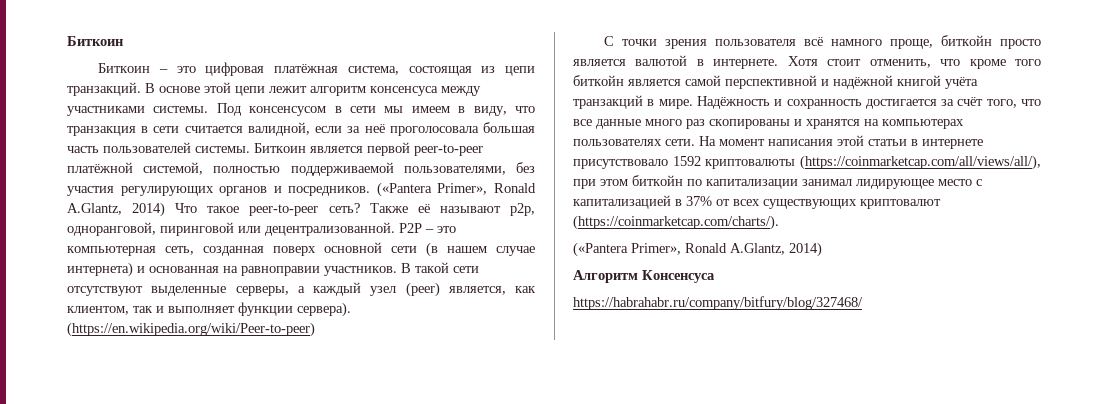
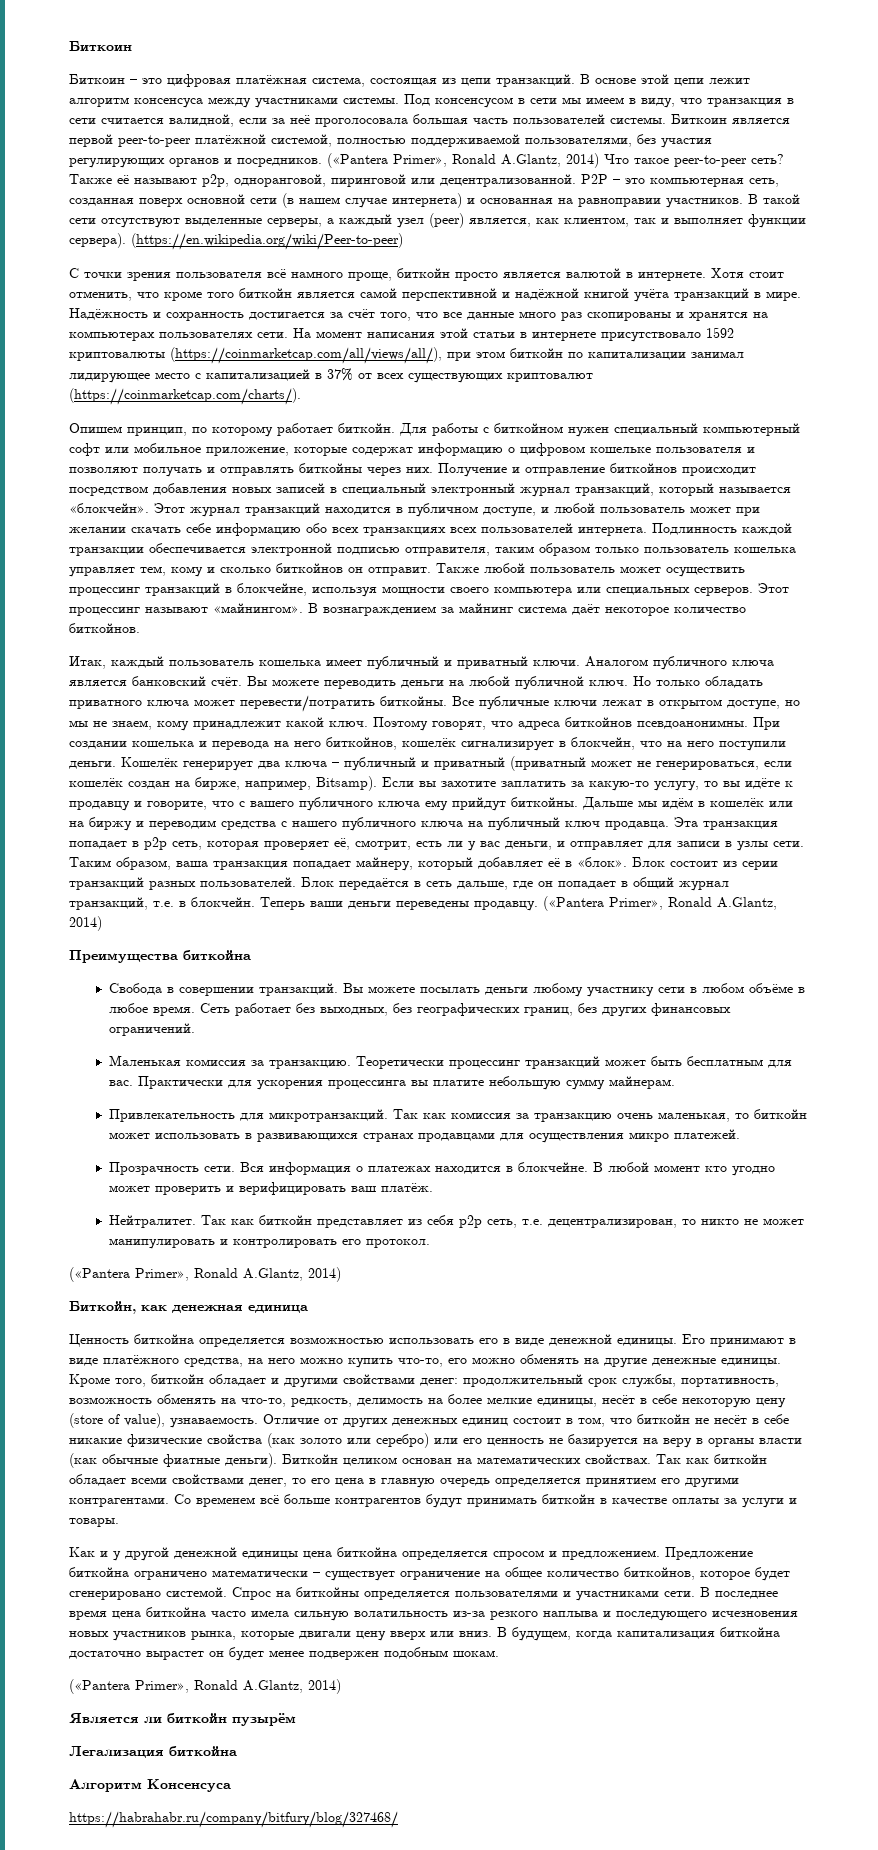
  На момент написания этой статьи в интернете присутствовало 1592 криптовалюты (https://coinmarketcap.com/all/views/all/), при этом биткойн по капитализации занимал лидирующее место с капитализацией в 37% от всех существующих криптовалют (https://coinmarketcap.com/charts/).
+ Опишем принцип, по которому работает биткойн. Для работы с биткойном нужен специальный компьютерный софт или мобильное приложение, которые содержат информацию о цифровом кошельке пользователя и позволяют получать и отправлять биткойны через них. Получение и отправление биткойнов происходит посредством добавления новых записей в специальный электронный журнал транзакций, который называется «блокчейн». Этот журнал транзакций находится в публичном доступе, и любой пользователь может при желании скачать себе информацию обо всех транзакциях всех пользователей интернета. Подлинность каждой транзакции обеспечивается электронной подписью отправителя, таким образом только пользователь кошелька управляет тем, кому и сколько биткойнов он отправит. Также любой пользователь может осуществить процессинг транзакций в блокчейне, используя мощности своего компьютера или специальных серверов. Этот процессинг называют «майнингом». В вознаграждением за майнинг система даёт некоторое количество биткойнов.
+ Итак, каждый пользователь кошелька имеет публичный и приватный ключи. Аналогом публичного ключа является банковский счёт. Вы можете переводить деньги на любой публичной ключ. Но только обладать приватного ключа может перевести/потратить биткойны. Все публичные ключи лежат в открытом доступе, но мы не знаем, кому принадлежит какой ключ. Поэтому говорят, что адреса биткойнов псевдоанонимны. При создании кошелька и перевода на него биткойнов, кошелёк сигнализирует в блокчейн, что на него поступили деньги. Кошелёк генерирует два ключа – публичный и приватный (приватный может не генерироваться, если кошелёк создан на бирже, например, Bitsamp). Если вы захотите заплатить за какую-то услугу, то вы идёте к продавцу и говорите, что с вашего публичного ключа ему прийдут биткойны. Дальше мы идём в кошелёк или на биржу и переводим средства с нашего публичного ключа на публичный ключ продавца. Эта транзакция попадает в p2p сеть, которая проверяет её, смотрит, есть ли у вас деньги, и отправляет для записи в узлы сети. Таким образом, ваша транзакция попадает майнеру, который добавляет её в «блок». Блок состоит из серии транзакций разных пользователей. Блок передаётся в сеть дальше, где он попадает в общий журнал транзакций, т.е. в блокчейн. Теперь ваши деньги переведены продавцу. («Pantera Primer», Ronald A.Glantz, 2014)
+ Преимущества биткойна
+ Свобода в совершении транзакций. Вы можете посылать деньги любому участнику сети в любом объёме в любое время. Сеть работает без выходных, без географических границ, без других финансовых ограничений.
+ Маленькая комиссия за транзакцию. Теоретически процессинг транзакций может быть бесплатным для вас. Практически для ускорения процессинга вы платите небольшую сумму майнерам.
+ Привлекательность для микротранзакций. Так как комиссия за транзакцию очень маленькая, то биткойн может использовать в развивающихся странах продавцами для осуществления микро платежей.
+ Прозрачность сети. Вся информация о платежах находится в блокчейне. В любой момент кто угодно может проверить и верифицировать ваш платёж.
+ Нейтралитет. Так как биткойн представляет из себя p2p сеть, т.е. децентрализирован, то никто не может манипулировать и контролировать его протокол.
  («Pantera Primer», Ronald A.Glantz, 2014)
+ Биткойн, как денежная единица
+ Ценность биткойна определяется возможностью использовать его в виде денежной единицы. Его принимают в виде платёжного средства, на него можно купить что-то, его можно обменять на другие денежные единицы. Кроме того, биткойн обладает и другими свойствами денег: продолжительный срок службы, портативность, возможность обменять на что-то, редкость, делимость на более мелкие единицы, несёт в себе некоторую цену (store of value), узнаваемость. Отличие от других денежных единиц состоит в том, что биткойн не несёт в себе никакие физические свойства (как золото или серебро) или его ценность не базируется на веру в органы власти (как обычные фиатные деньги). Биткойн целиком основан на математических свойствах. Так как биткойн обладает всеми свойствами денег, то его цена в главную очередь определяется принятием его другими контрагентами. Со временем всё больше контрагентов будут принимать биткойн в качестве оплаты за услуги и товары.
+ Как и у другой денежной единицы цена биткойна определяется спросом и предложением. Предложение биткойна ограничено математически – существует ограничение на общее количество биткойнов, которое будет сгенерировано системой. Спрос на биткойны определяется пользователями и участниками сети. В последнее время цена биткойна часто имела сильную волатильность из-за резкого наплыва и последующего исчезновения новых участников рынка, которые двигали цену вверх или вниз. В будущем, когда капитализация биткойна достаточно вырастет он будет менее подвержен подобным шокам.
+ («Pantera Primer», Ronald A.Glantz, 2014)
+ Является ли биткойн пузырём
+ Легализация биткойна

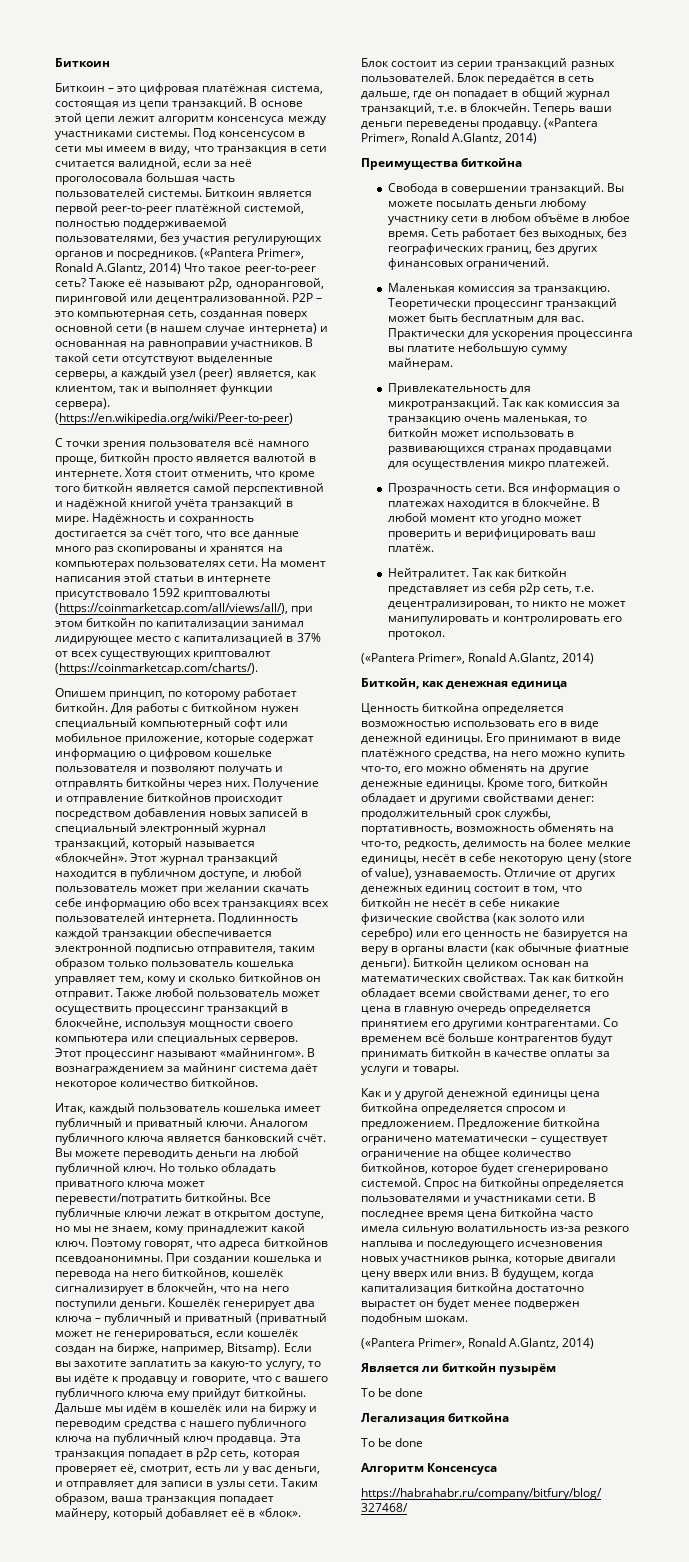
  Является ли биткойн пузырём
+ To be done
  Легализация биткойна
+ To be done

